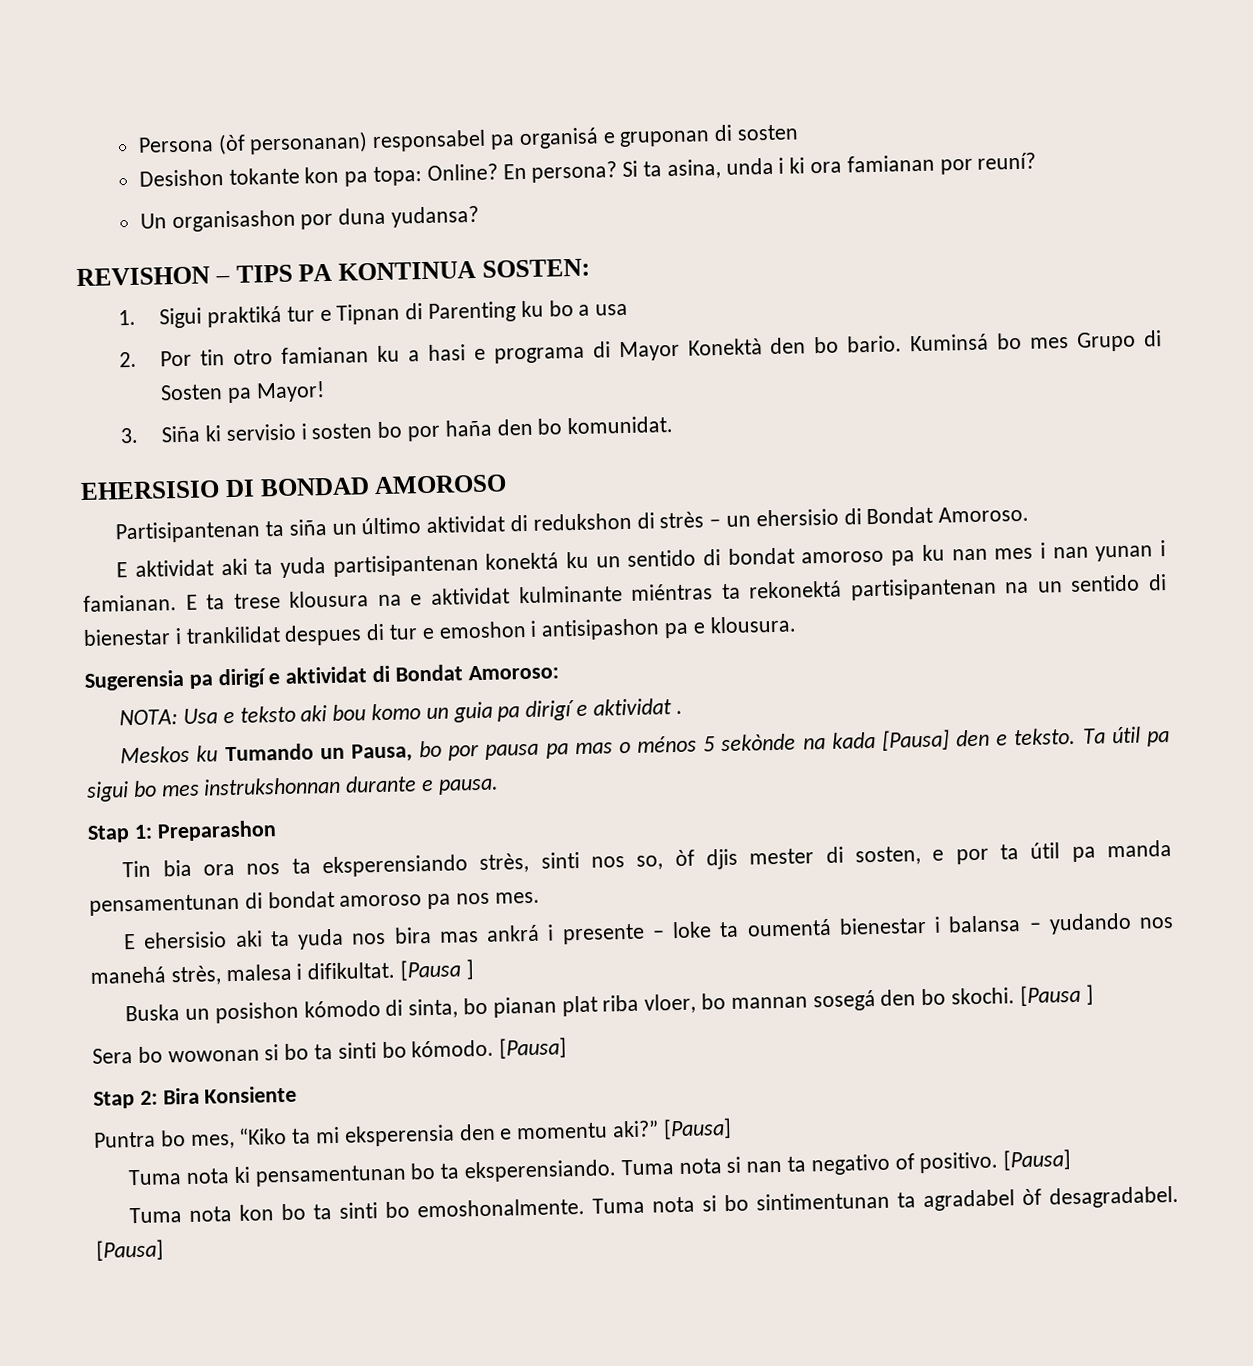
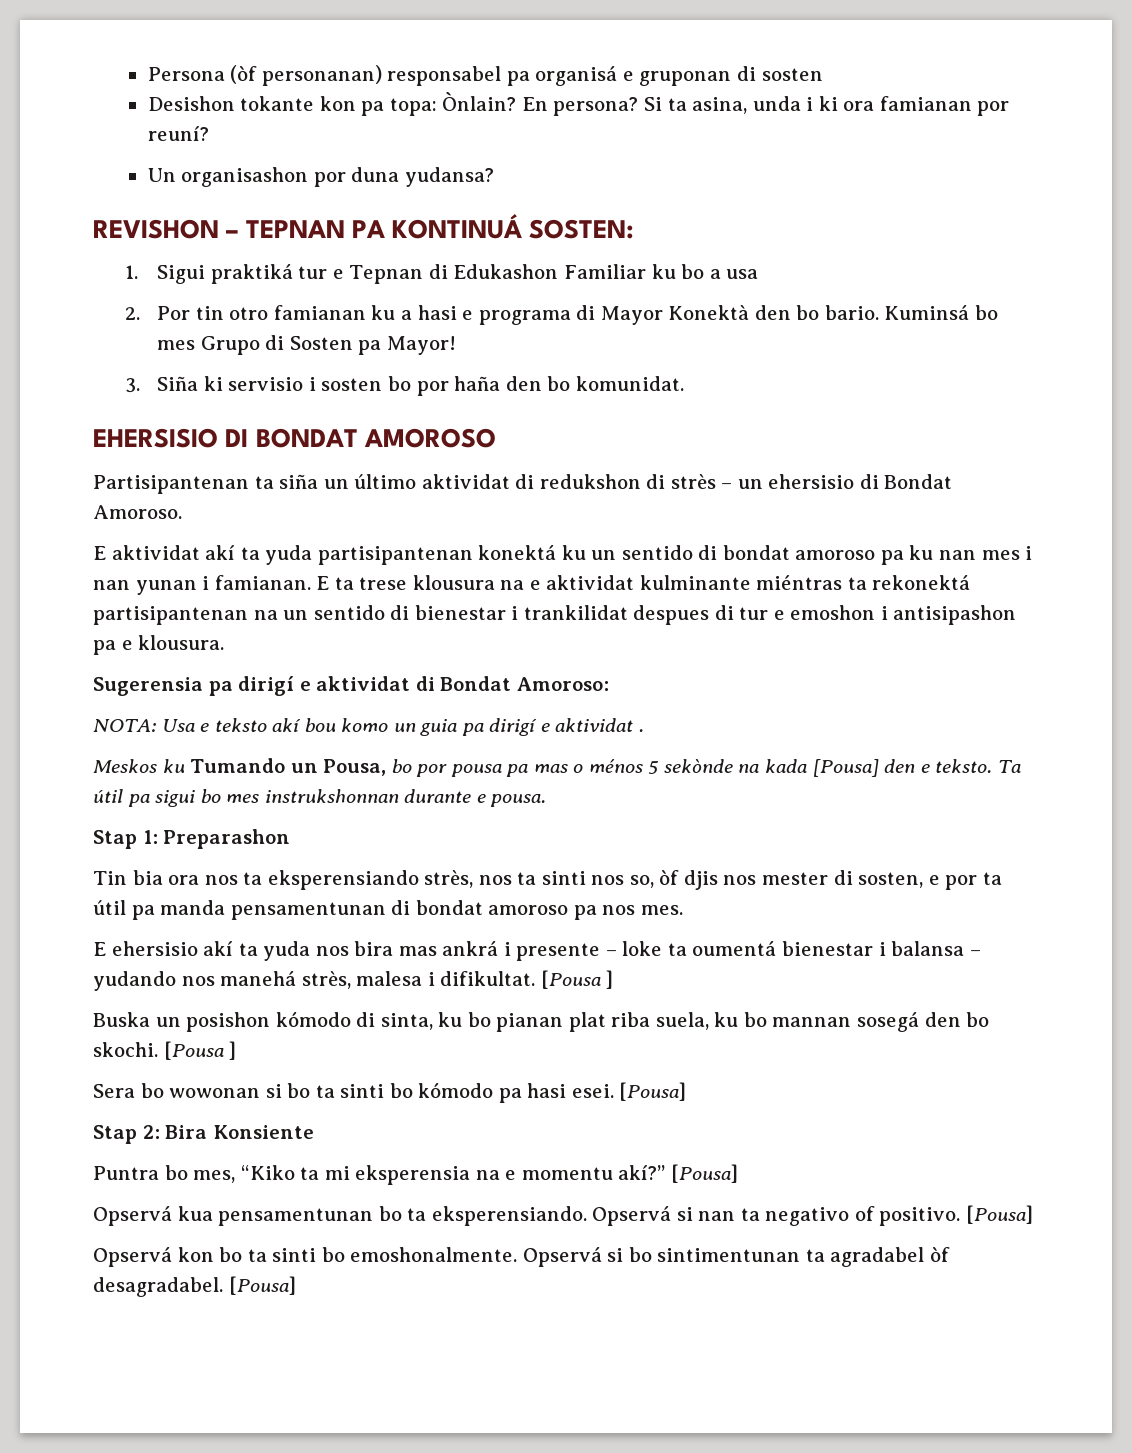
- Desishon tokante kon pa topa: Online?
+ Desishon tokante kon pa topa: Ònlain?
- REVISHON – TIPS PA KONTINUA SOSTEN:
+ REVISHON – TEPNAN PA KONTINUÁ SOSTEN:
- 1. Sigui praktiká tur e Tipnan di Parenting ku bo a usa
+ 1. Sigui praktiká tur e Tepnan di Edukashon Familiar ku bo a usa
- EHERSISIO DI BONDAD AMOROSO
+ EHERSISIO DI BONDAT AMOROSO
- E aktividat aki ta yuda partisipantenan konektá ku un sentido di bondat amoroso pa ku nan mes i nan yunan i famianan.
+ E aktividat akí ta yuda partisipantenan konektá ku un sentido di bondat amoroso pa ku nan mes i nan yunan i famianan.
- NOTA: Usa e teksto aki bou komo un guia pa dirigí e aktividat .
+ NOTA: Usa e teksto akí bou komo un guia pa dirigí e aktividat .
- Meskos ku Tumando un Pausa, bo por pausa pa mas o ménos 5 sekònde na kada [Pausa] den e teksto.
+ Meskos ku Tumando un Pousa, bo por pousa pa mas o ménos 5 sekònde na kada [Pousa] den e teksto.
- Ta útil pa sigui bo mes instrukshonnan durante e pausa.
+ Ta útil pa sigui bo mes instrukshonnan durante e pousa.
- Tin bia ora nos ta eksperensiando strès, sinti nos so, òf djis mester di sosten, e por ta útil pa manda pensamentunan di bondat amoroso pa nos mes.
+ Tin bia ora nos ta eksperensiando strès, nos ta sinti nos so, òf djis nos mester di sosten, e por ta útil pa manda pensamentunan di bondat amoroso pa nos mes.
- E ehersisio aki ta yuda nos bira mas ankrá i presente – loke ta oumentá bienestar i balansa – yudando nos manehá strès, malesa i difikultat. [Pausa ]
+ E ehersisio akí ta yuda nos bira mas ankrá i presente – loke ta oumentá bienestar i balansa – yudando nos manehá strès, malesa i difikultat. [Pousa ]
- Buska un posishon kómodo di sinta, bo pianan plat riba vloer, bo mannan sosegá den bo skochi. [Pausa ]
+ Buska un posishon kómodo di sinta, ku bo pianan plat riba suela, ku bo mannan sosegá den bo skochi. [Pousa ]
- Sera bo wowonan si bo ta sinti bo kómodo. [Pausa]
+ Sera bo wowonan si bo ta sinti bo kómodo pa hasi esei. [Pousa]
- Puntra bo mes, “Kiko ta mi eksperensia den e momentu aki?” [Pausa]
- Tuma nota ki pensamentunan bo ta eksperensiando.
+ Puntra bo mes, “Kiko ta mi eksperensia na e momentu akí?” [Pousa]
+ Opservá kua pensamentunan bo ta eksperensiando.
- Tuma nota si nan ta negativo of positivo. [Pausa]
- Tuma nota kon bo ta sinti bo emoshonalmente.
+ Opservá si nan ta negativo of positivo. [Pousa]
+ Opservá kon bo ta sinti bo emoshonalmente.
- Tuma nota si bo sintimentunan ta agradabel òf desagradabel. [Pausa]
+ Opservá si bo sintimentunan ta agradabel òf desagradabel. [Pousa]

